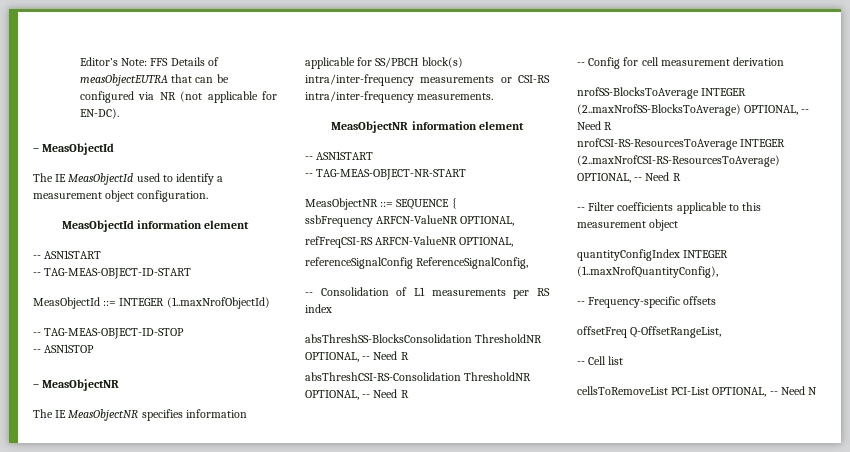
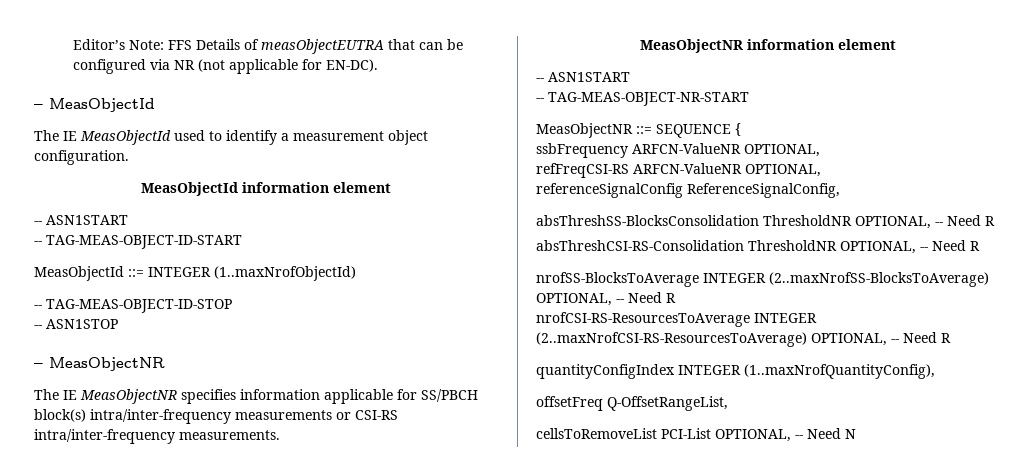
- -- Consolidation of L1 measurements per RS index
- -- Config for cell measurement derivation
- -- Filter coefficients applicable to this measurement object
- -- Frequency-specific offsets
- -- Cell list

